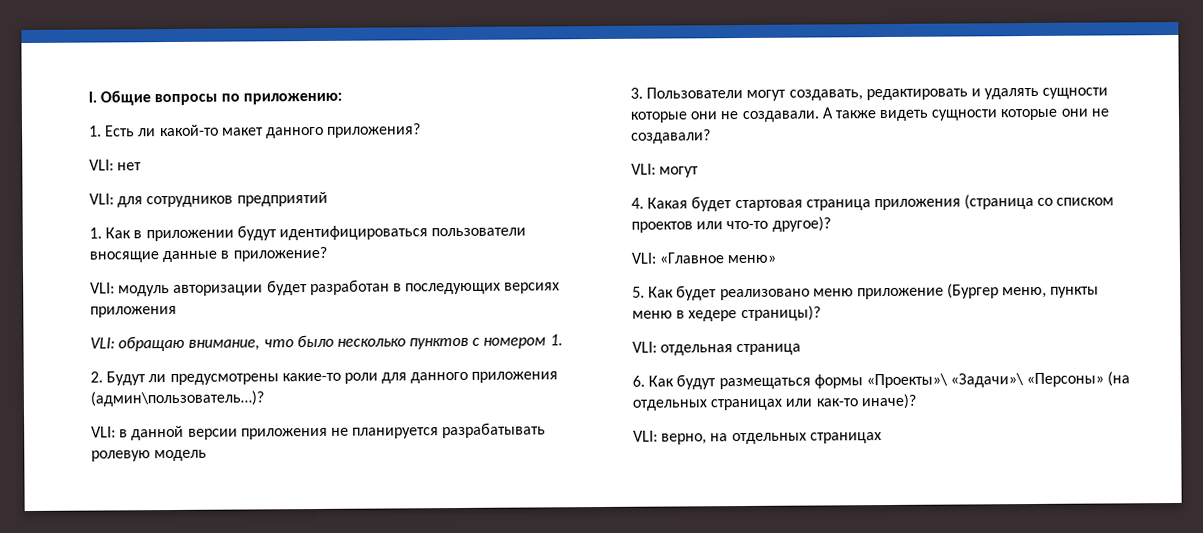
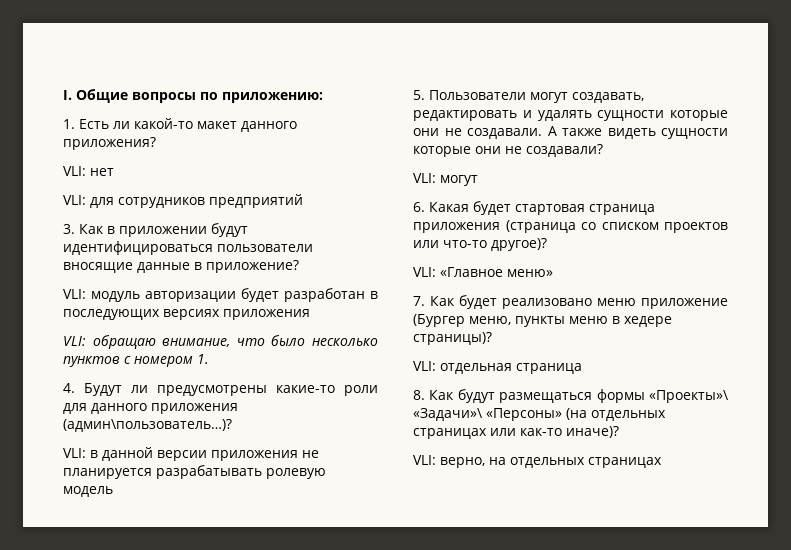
- 1. Как в приложении будут идентифицироваться пользователи вносящие данные в приложение?
+ 3. Как в приложении будут идентифицироваться пользователи вносящие данные в приложение?
- 2. Будут ли предусмотрены какие-то роли для данного приложения (админ\пользователь…)?
+ 4. Будут ли предусмотрены какие-то роли для данного приложения (админ\пользователь…)?
- 3. Пользователи могут создавать, редактировать и удалять сущности которые они не создавали.
+ 5. Пользователи могут создавать, редактировать и удалять сущности которые они не создавали.
- 4. Какая будет стартовая страница приложения (страница со списком проектов или что-то другое)?
+ 6. Какая будет стартовая страница приложения (страница со списком проектов или что-то другое)?
- 5. Как будет реализовано меню приложение (Бургер меню, пункты меню в хедере страницы)?
+ 7. Как будет реализовано меню приложение (Бургер меню, пункты меню в хедере страницы)?
- 6. Как будут размещаться формы «Проекты»\ «Задачи»\ «Персоны» (на отдельных страницах или как-то иначе)?
+ 8. Как будут размещаться формы «Проекты»\ «Задачи»\ «Персоны» (на отдельных страницах или как-то иначе)?

